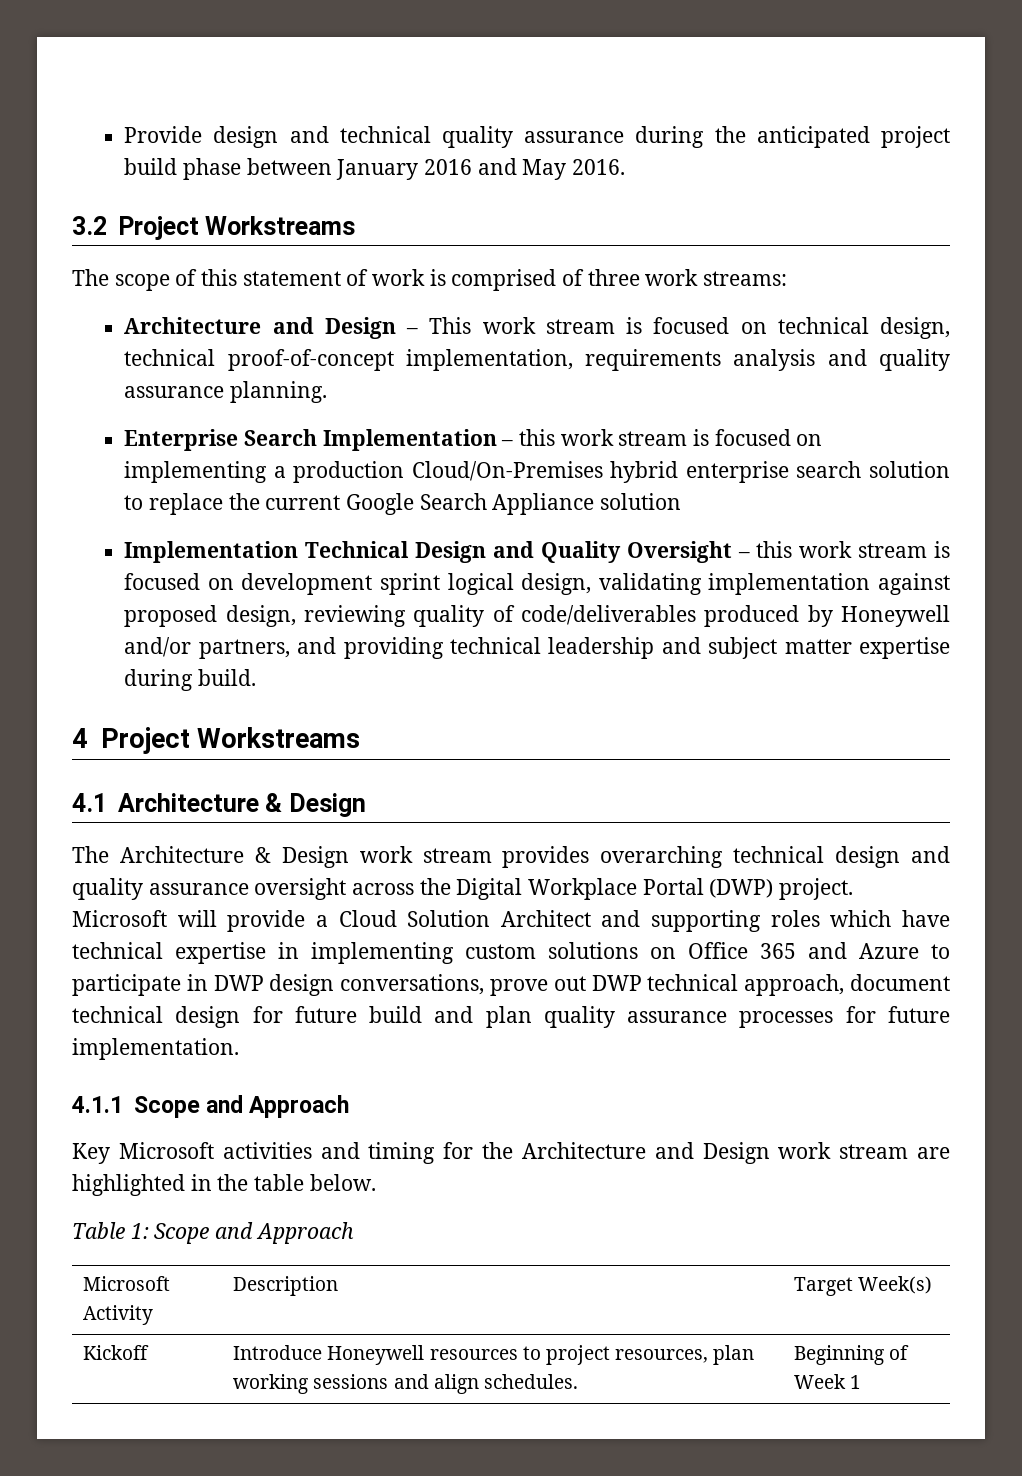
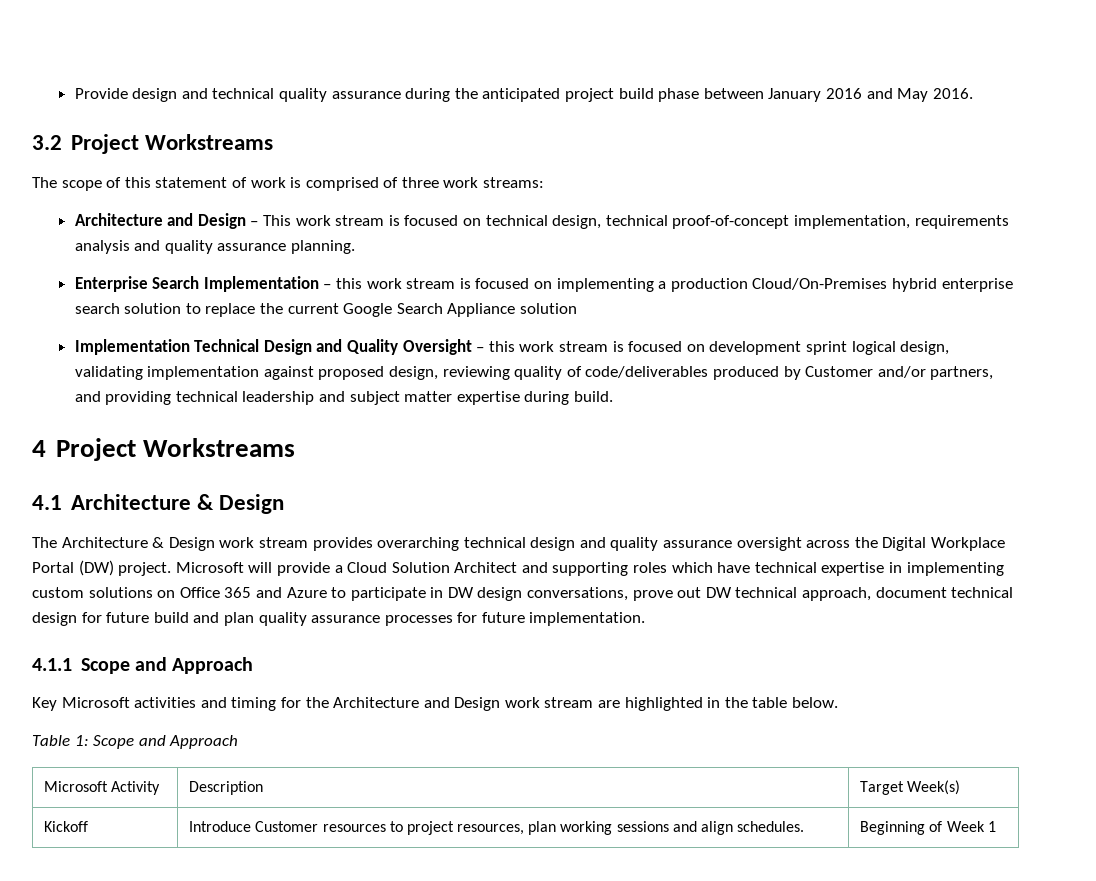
- Implementation Technical Design and Quality Oversight – this work stream is focused on development sprint logical design, validating implementation against proposed design, reviewing quality of code/deliverables produced by Honeywell and/or partners, and providing technical leadership and subject matter expertise during build.
+ Implementation Technical Design and Quality Oversight – this work stream is focused on development sprint logical design, validating implementation against proposed design, reviewing quality of code/deliverables produced by Customer and/or partners, and providing technical leadership and subject matter expertise during build.
- The Architecture & Design work stream provides overarching technical design and quality assurance oversight across the Digital Workplace Portal (DWP) project.
+ The Architecture & Design work stream provides overarching technical design and quality assurance oversight across the Digital Workplace Portal (DW) project.
- Microsoft will provide a Cloud Solution Architect and supporting roles which have technical expertise in implementing custom solutions on Office 365 and Azure to participate in DWP design conversations, prove out DWP technical approach, document technical design for future build and plan quality assurance processes for future implementation.
+ Microsoft will provide a Cloud Solution Architect and supporting roles which have technical expertise in implementing custom solutions on Office 365 and Azure to participate in DW design conversations, prove out DW technical approach, document technical design for future build and plan quality assurance processes for future implementation.
- Kickoff | Introduce Honeywell resources to project resources, plan working sessions and align schedules. | Beginning of Week 1
+ Kickoff | Introduce Customer resources to project resources, plan working sessions and align schedules. | Beginning of Week 1

